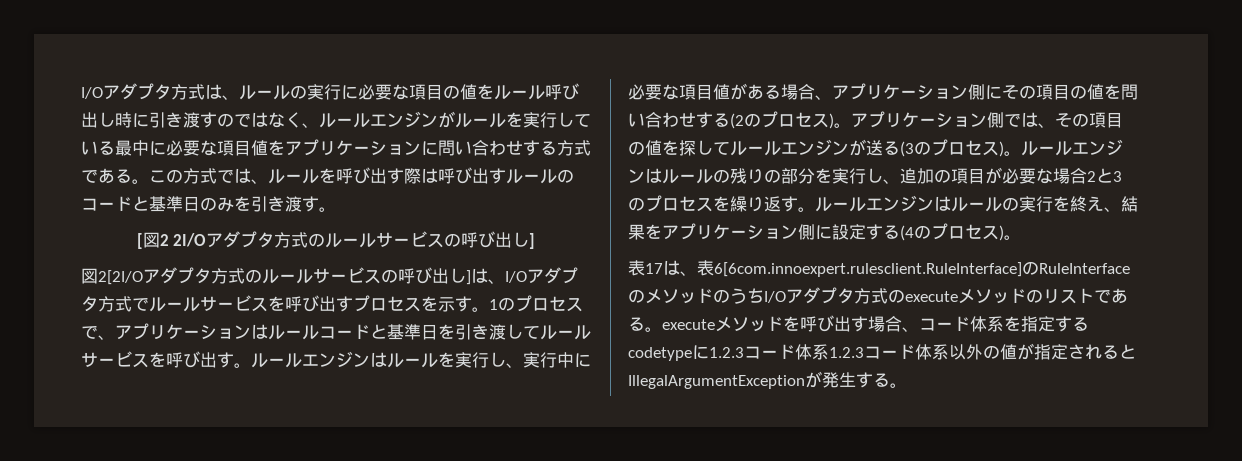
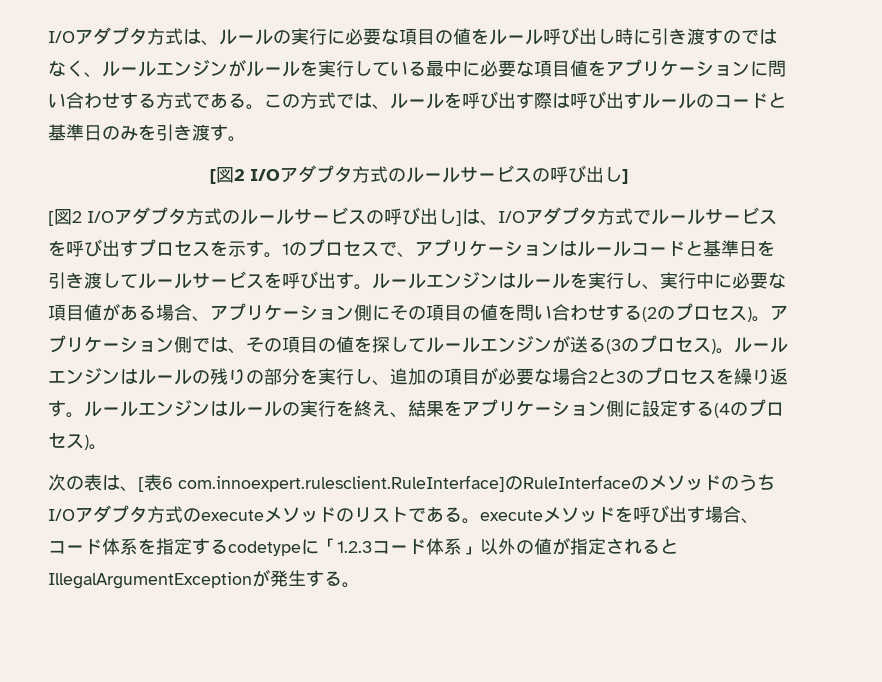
  この方式では、ルールを呼び出す際は呼び出すルールのコードと基準日のみを引き渡す。
- [図2 2I/Oアダプタ方式のルールサービスの呼び出し]
+ [図2 I/Oアダプタ方式のルールサービスの呼び出し]
- 図2[2I/Oアダプタ方式のルールサービスの呼び出し]は、I/Oアダプタ方式でルールサービスを呼び出すプロセスを示す。
+ [図2 I/Oアダプタ方式のルールサービスの呼び出し]は、I/Oアダプタ方式でルールサービスを呼び出すプロセスを示す。
- 表17は、表6[6com.innoexpert.rulesclient.RuleInterface]のRuleInterfaceのメソッドのうちI/Oアダプタ方式のexecuteメソッドのリストである。executeメソッドを呼び出す場合、コード体系を指定するcodetypeに1.2.3コード体系1.2.3コード体系以外の値が指定されるとIllegalArgumentExceptionが発生する。
+ 次の表は、[表6 com.innoexpert.rulesclient.RuleInterface]のRuleInterfaceのメソッドのうちI/Oアダプタ方式のexecuteメソッドのリストである。executeメソッドを呼び出す場合、コード体系を指定するcodetypeに「1.2.3コード体系」以外の値が指定されるとIllegalArgumentExceptionが発生する。

